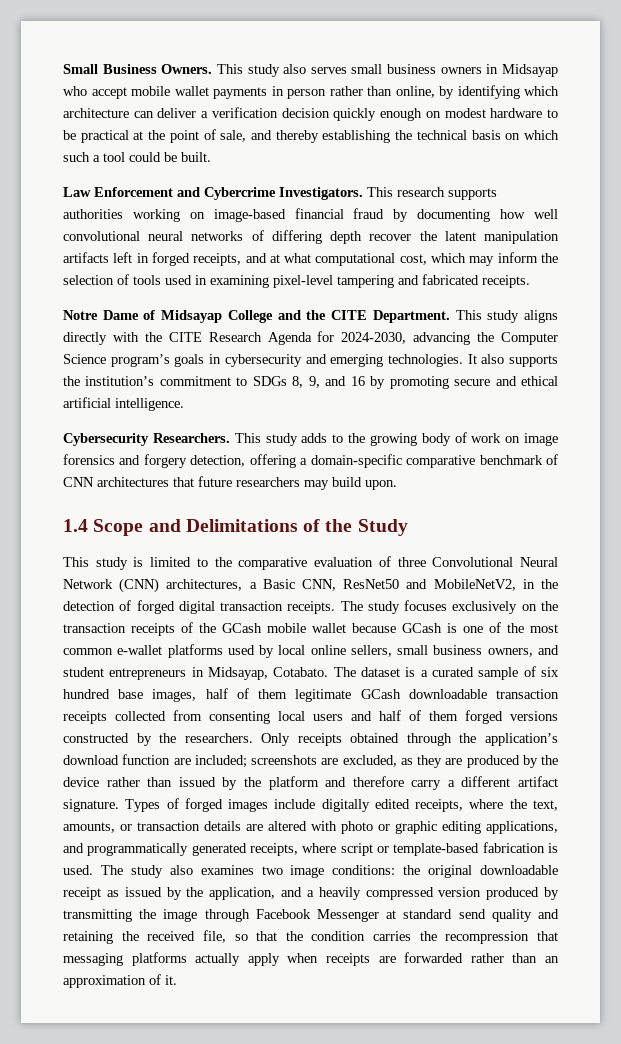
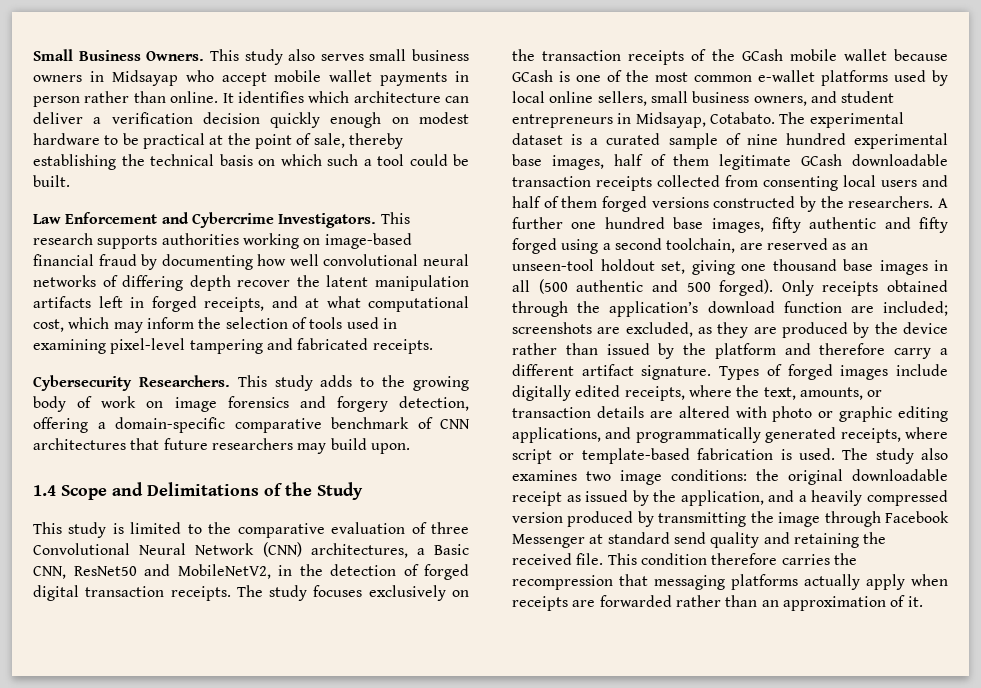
- This study also serves small business owners in Midsayap who accept mobile wallet payments in person rather than online, by identifying which architecture can deliver a verification decision quickly enough on modest hardware to be practical at the point of sale, and thereby establishing the technical basis on which such a tool could be built.
+ This study also serves small business owners in Midsayap who accept mobile wallet payments in person rather than online. It identifies which architecture can deliver a verification decision quickly enough on modest hardware to be practical at the point of sale, thereby establishing the technical basis on which such a tool could be built.
- Notre Dame of Midsayap College and the CITE Department. This study aligns directly with the CITE Research Agenda for 2024-2030, advancing the Computer Science program’s goals in cybersecurity and emerging technologies. It also supports the institution’s commitment to SDGs 8, 9, and 16 by promoting secure and ethical artificial intelligence.
- The dataset is a curated sample of six hundred base images, half of them legitimate GCash downloadable transaction receipts collected from consenting local users and half of them forged versions constructed by the researchers.
+ The experimental dataset is a curated sample of nine hundred experimental base images, half of them legitimate GCash downloadable transaction receipts collected from consenting local users and half of them forged versions constructed by the researchers.
+ A further one hundred base images, fifty authentic and fifty forged using a second toolchain, are reserved as an unseen-tool holdout set, giving one thousand base images in all (500 authentic and 500 forged).
- The study also examines two image conditions: the original downloadable receipt as issued by the application, and a heavily compressed version produced by transmitting the image through Facebook Messenger at standard send quality and retaining the received file, so that the condition carries the recompression that messaging platforms actually apply when receipts are forwarded rather than an approximation of it.
+ The study also examines two image conditions: the original downloadable receipt as issued by the application, and a heavily compressed version produced by transmitting the image through Facebook Messenger at standard send quality and retaining the received file. This condition therefore carries the recompression that messaging platforms actually apply when receipts are forwarded rather than an approximation of it.

